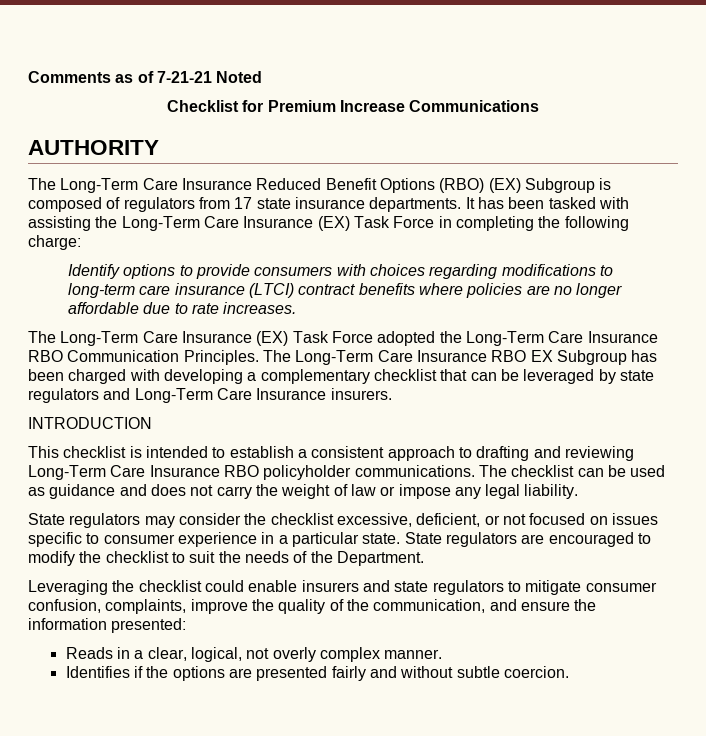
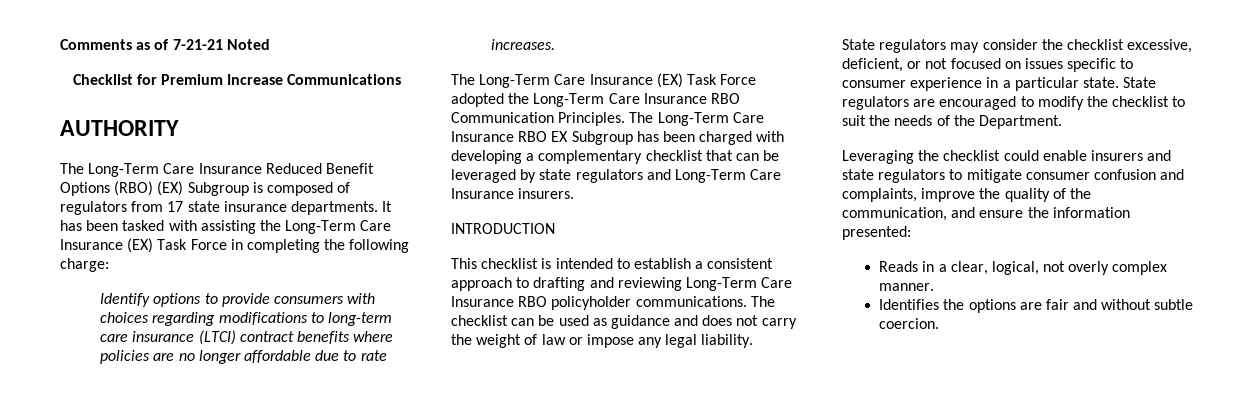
- Leveraging the checklist could enable insurers and state regulators to mitigate consumer confusion, complaints, improve the quality of the communication, and ensure the information presented:
+ Leveraging the checklist could enable insurers and state regulators to mitigate consumer confusion and complaints, improve the quality of the communication, and ensure the information presented:
- Identifies if the options are presented fairly and without subtle coercion.
+ Identifies the options are fair and without subtle coercion.

